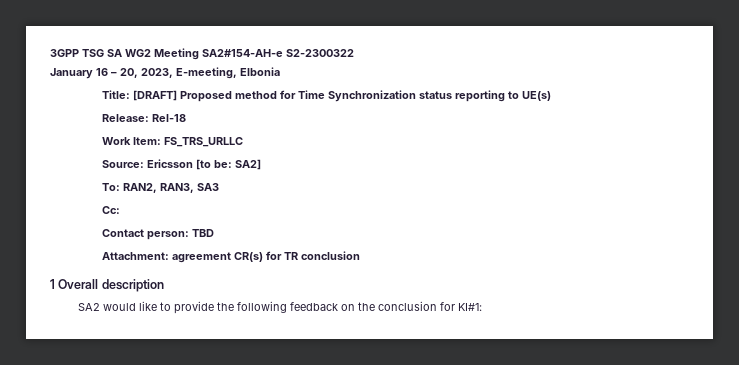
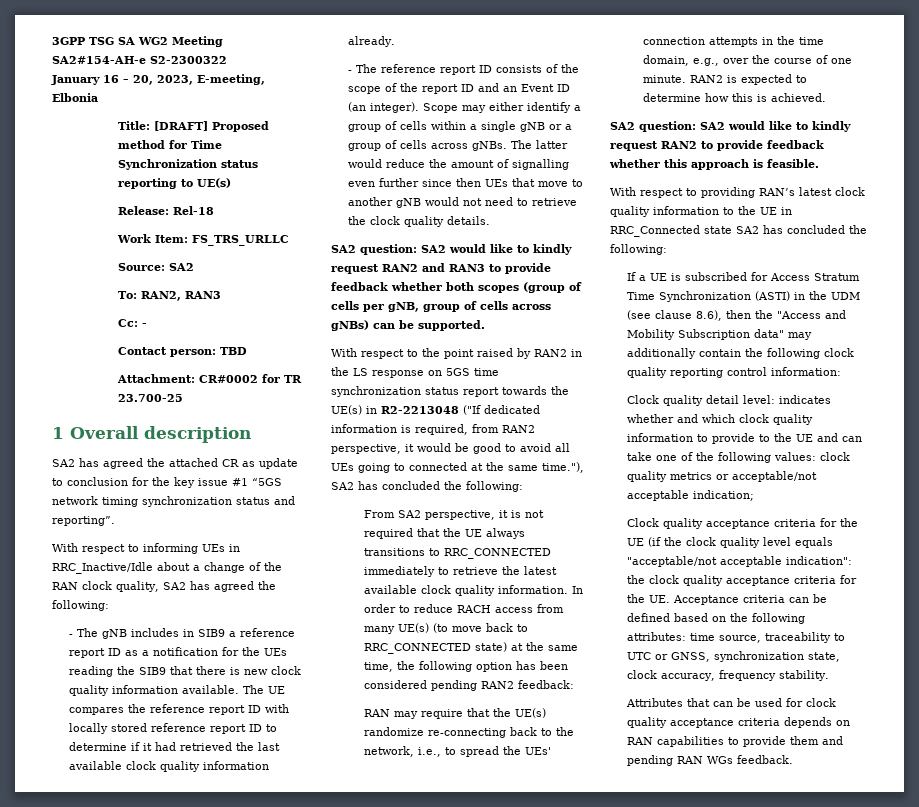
- Source: Ericsson [to be: SA2]
+ Source: SA2
- To: RAN2, RAN3, SA3
+ To: RAN2, RAN3
- Cc:
+ Cc: -
- Attachment: agreement CR(s) for TR conclusion
+ Attachment: CR#0002 for TR 23.700-25
- SA2 would like to provide the following feedback on the conclusion for KI#1:
+ SA2 has agreed the attached CR as update to conclusion for the key issue #1 “5GS network timing synchronization status and reporting”.
+ With respect to informing UEs in RRC_Inactive/Idle about a change of the RAN clock quality, SA2 has agreed the following:
+ - The gNB includes in SIB9 a reference report ID as a notification for the UEs reading the SIB9 that there is new clock quality information available. The UE compares the reference report ID with locally stored reference report ID to determine if it had retrieved the last available clock quality information already.
+ - The reference report ID consists of the scope of the report ID and an Event ID (an integer). Scope may either identify a group of cells within a single gNB or a group of cells across gNBs. The latter would reduce the amount of signalling even further since then UEs that move to another gNB would not need to retrieve the clock quality details.
+ SA2 question: SA2 would like to kindly request RAN2 and RAN3 to provide feedback whether both scopes (group of cells per gNB, group of cells across gNBs) can be supported.
+ With respect to the point raised by RAN2 in the LS response on 5GS time synchronization status report towards the UE(s) in R2-2213048 ("If dedicated information is required, from RAN2 perspective, it would be good to avoid all UEs going to connected at the same time."), SA2 has concluded the following:
+ From SA2 perspective, it is not required that the UE always transitions to RRC_CONNECTED immediately to retrieve the latest available clock quality information. In order to reduce RACH access from many UE(s) (to move back to RRC_CONNECTED state) at the same time, the following option has been considered pending RAN2 feedback:
+ RAN may require that the UE(s) randomize re-connecting back to the network, i.e., to spread the UEs' connection attempts in the time domain, e.g., over the course of one minute. RAN2 is expected to determine how this is achieved.
+ SA2 question: SA2 would like to kindly request RAN2 to provide feedback whether this approach is feasible.
+ With respect to providing RAN’s latest clock quality information to the UE in RRC_Connected state SA2 has concluded the following:
+ If a UE is subscribed for Access Stratum Time Synchronization (ASTI) in the UDM (see clause 8.6), then the "Access and Mobility Subscription data" may additionally contain the following clock quality reporting control information:
+ Clock quality detail level: indicates whether and which clock quality information to provide to the UE and can take one of the following values: clock quality metrics or acceptable/not acceptable indication;
+ Clock quality acceptance criteria for the UE (if the clock quality level equals "acceptable/not acceptable indication": the clock quality acceptance criteria for the UE. Acceptance criteria can be defined based on the following attributes: time source, traceability to UTC or GNSS, synchronization state, clock accuracy, frequency stability.
+ Attributes that can be used for clock quality acceptance criteria depends on RAN capabilities to provide them and pending RAN WGs feedback.

